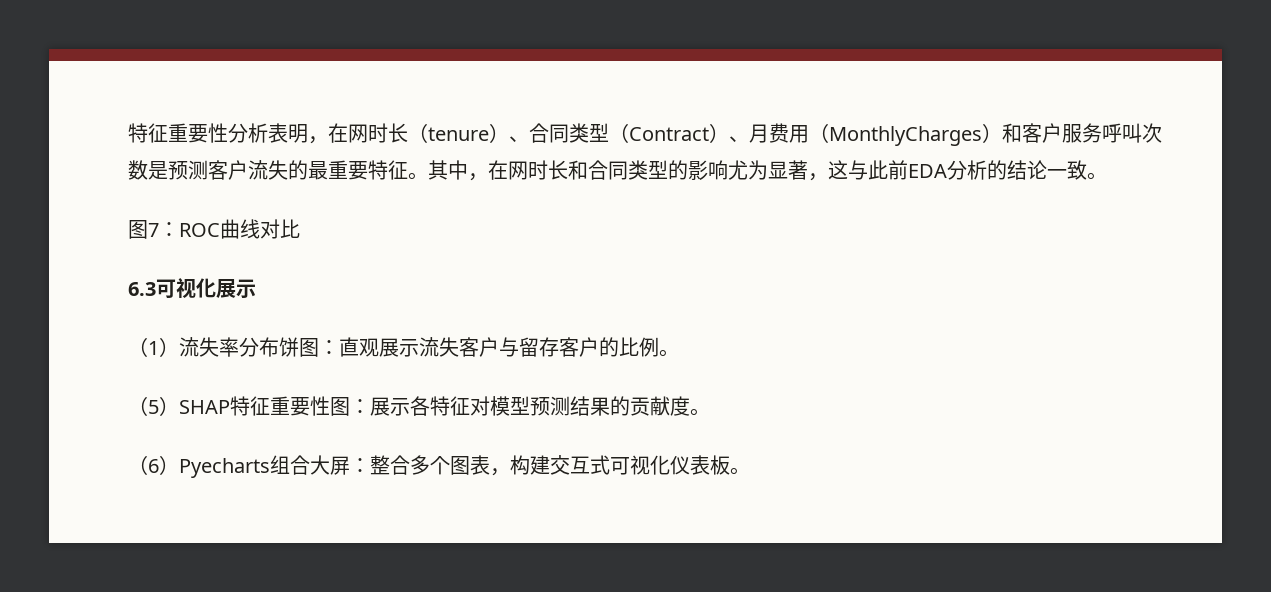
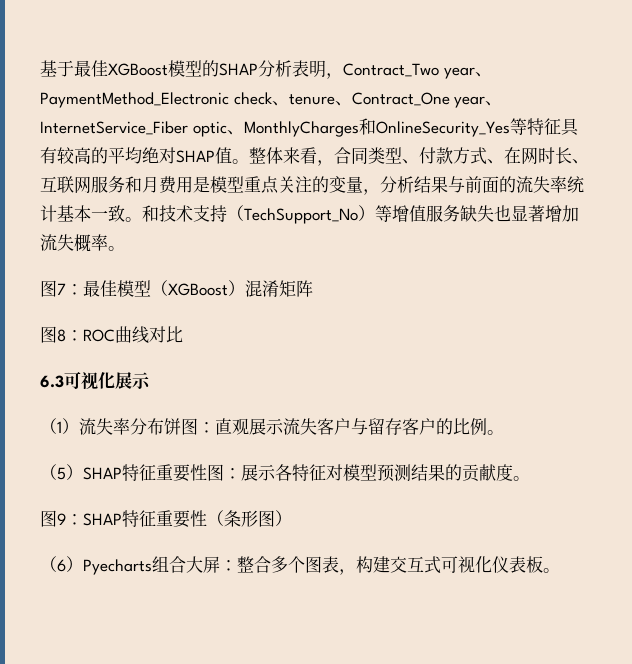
- 特征重要性分析表明，在网时长（tenure）、合同类型（Contract）、月费用（MonthlyCharges）和客户服务呼叫次数是预测客户流失的最重要特征。其中，在网时长和合同类型的影响尤为显著，这与此前EDA分析的结论一致。
- 图7：ROC曲线对比
+ 基于最佳XGBoost模型的SHAP分析表明，Contract_Two year、PaymentMethod_Electronic check、tenure、Contract_One year、InternetService_Fiber optic、MonthlyCharges和OnlineSecurity_Yes等特征具有较高的平均绝对SHAP值。整体来看，合同类型、付款方式、在网时长、互联网服务和月费用是模型重点关注的变量，分析结果与前面的流失率统计基本一致。和技术支持（TechSupport_No）等增值服务缺失也显著增加流失概率。
+ 图7：最佳模型（XGBoost）混淆矩阵
+ 图8：ROC曲线对比
+ 图9：SHAP特征重要性（条形图）

